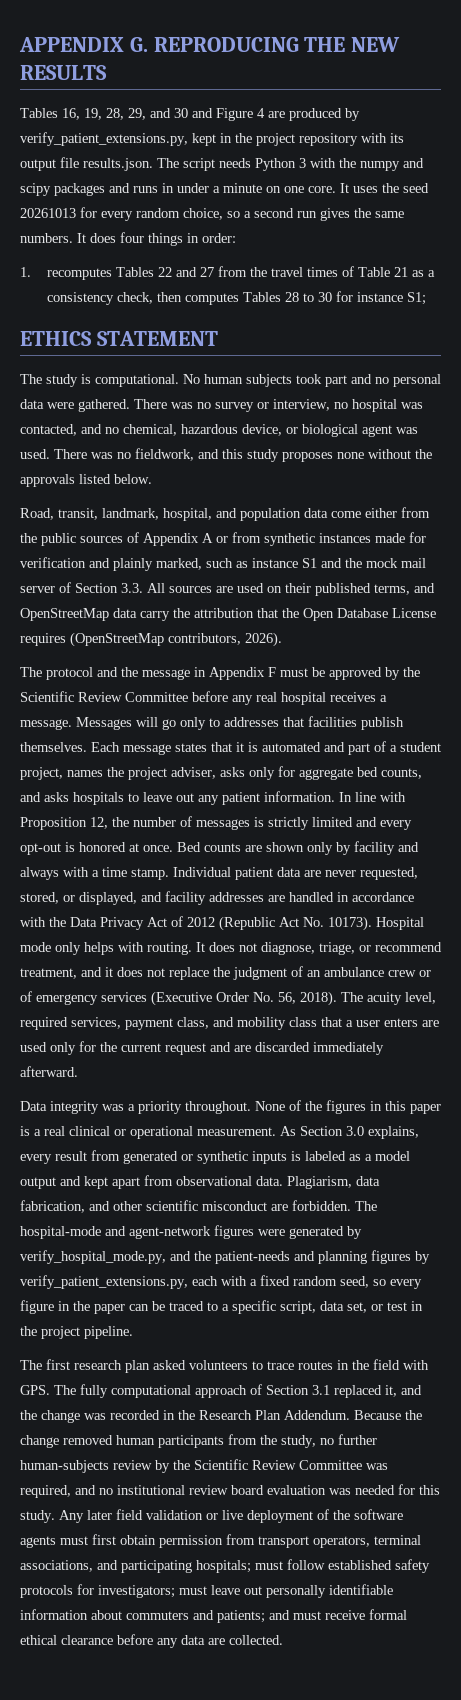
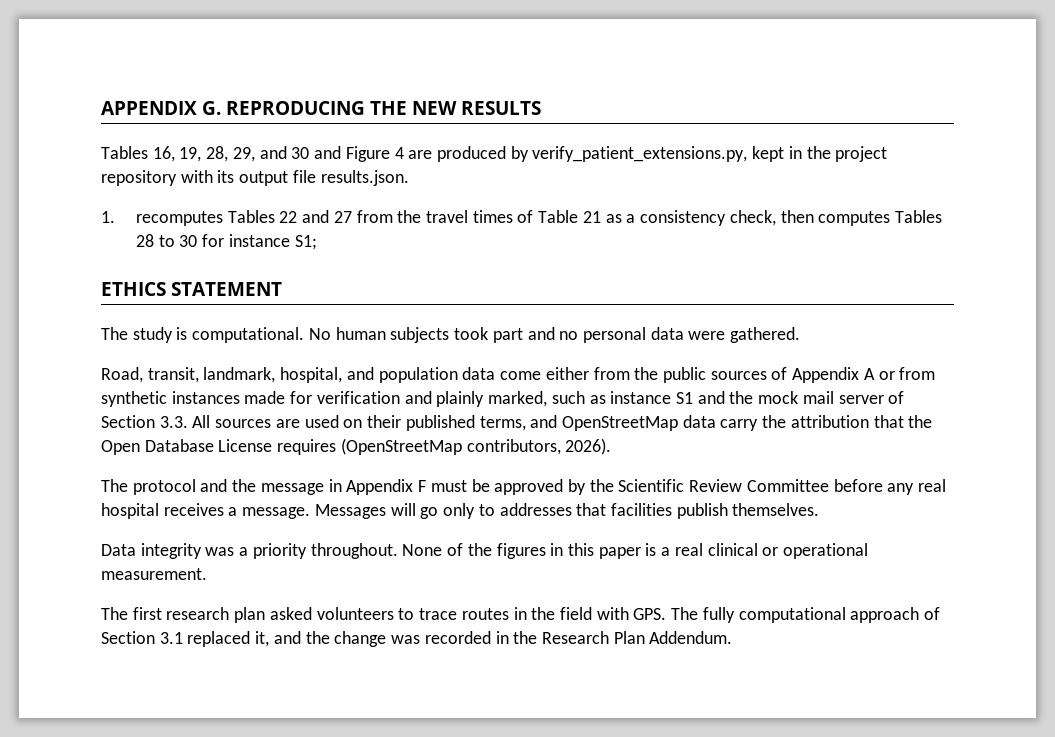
- Tables 16, 19, 28, 29, and 30 and Figure 4 are produced by verify_patient_extensions.py, kept in the project repository with its output file results.json. The script needs Python 3 with the numpy and scipy packages and runs in under a minute on one core. It uses the seed 20261013 for every random choice, so a second run gives the same numbers. It does four things in order:
+ Tables 16, 19, 28, 29, and 30 and Figure 4 are produced by verify_patient_extensions.py, kept in the project repository with its output file results.json.
- There was no survey or interview, no hospital was contacted, and no chemical, hazardous device, or biological agent was used. There was no fieldwork, and this study proposes none without the approvals listed below.
- Each message states that it is automated and part of a student project, names the project adviser, asks only for aggregate bed counts, and asks hospitals to leave out any patient information. In line with Proposition 12, the number of messages is strictly limited and every opt-out is honored at once. Bed counts are shown only by facility and always with a time stamp. Individual patient data are never requested, stored, or displayed, and facility addresses are handled in accordance with the Data Privacy Act of 2012 (Republic Act No. 10173). Hospital mode only helps with routing. It does not diagnose, triage, or recommend treatment, and it does not replace the judgment of an ambulance crew or of emergency services (Executive Order No. 56, 2018). The acuity level, required services, payment class, and mobility class that a user enters are used only for the current request and are discarded immediately afterward.
- As Section 3.0 explains, every result from generated or synthetic inputs is labeled as a model output and kept apart from observational data. Plagiarism, data fabrication, and other scientific misconduct are forbidden. The hospital-mode and agent-network figures were generated by verify_hospital_mode.py, and the patient-needs and planning figures by verify_patient_extensions.py, each with a fixed random seed, so every figure in the paper can be traced to a specific script, data set, or test in the project pipeline.
- Because the change removed human participants from the study, no further human-subjects review by the Scientific Review Committee was required, and no institutional review board evaluation was needed for this study. Any later field validation or live deployment of the software agents must first obtain permission from transport operators, terminal associations, and participating hospitals; must follow established safety protocols for investigators; must leave out personally identifiable information about commuters and patients; and must receive formal ethical clearance before any data are collected.

